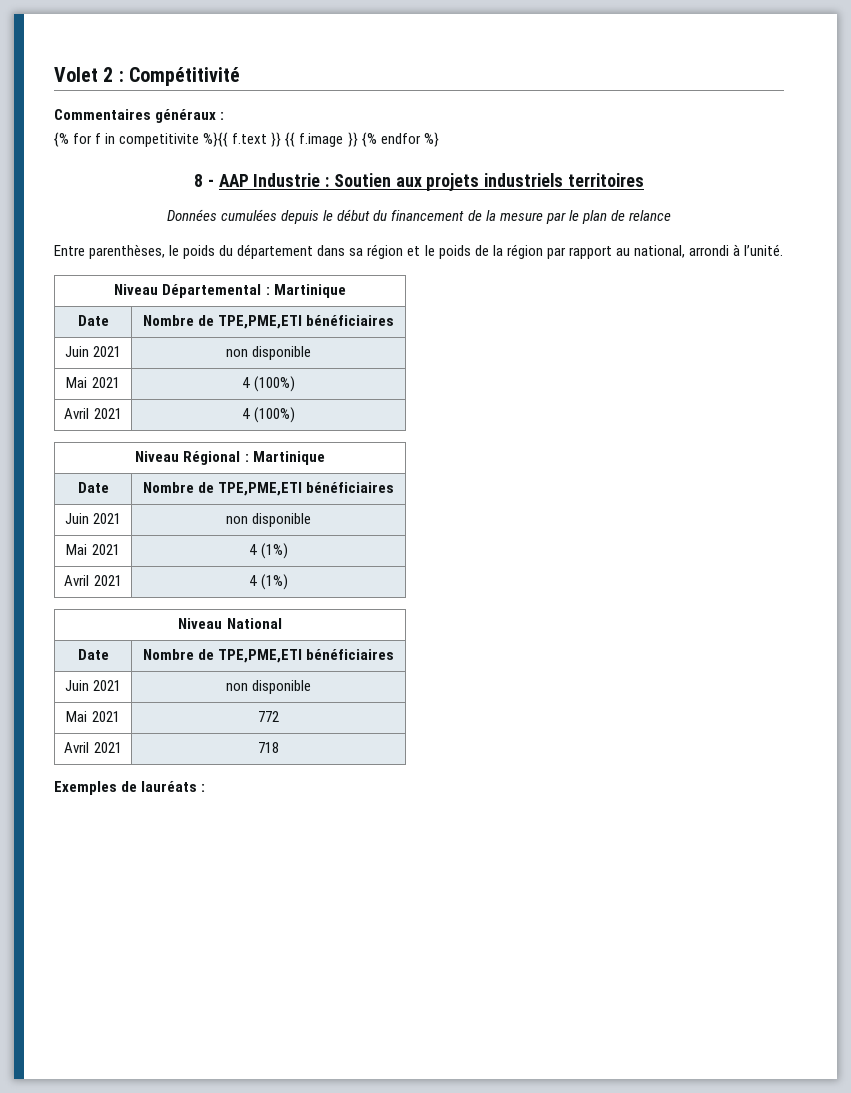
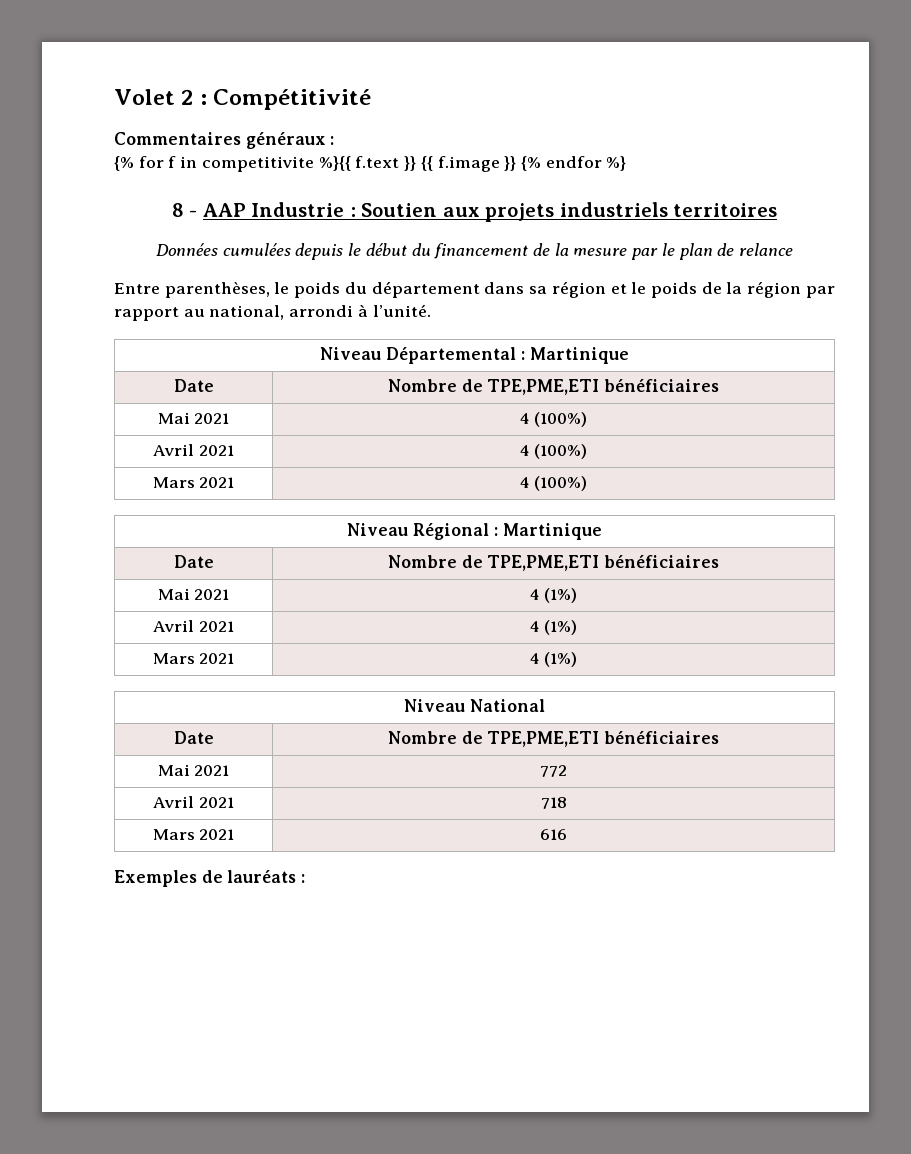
  Niveau Départemental : Martinique
  Date | Nombre de TPE,PME,ETI bénéficiaires
- Juin 2021 | non disponible
+ Mars 2021 | 4 (100%)
  Niveau Régional : Martinique
  Date | Nombre de TPE,PME,ETI bénéficiaires
- Juin 2021 | non disponible
+ Mars 2021 | 4 (1%)
  Niveau National
  Date | Nombre de TPE,PME,ETI bénéficiaires
- Juin 2021 | non disponible
+ Mars 2021 | 616

